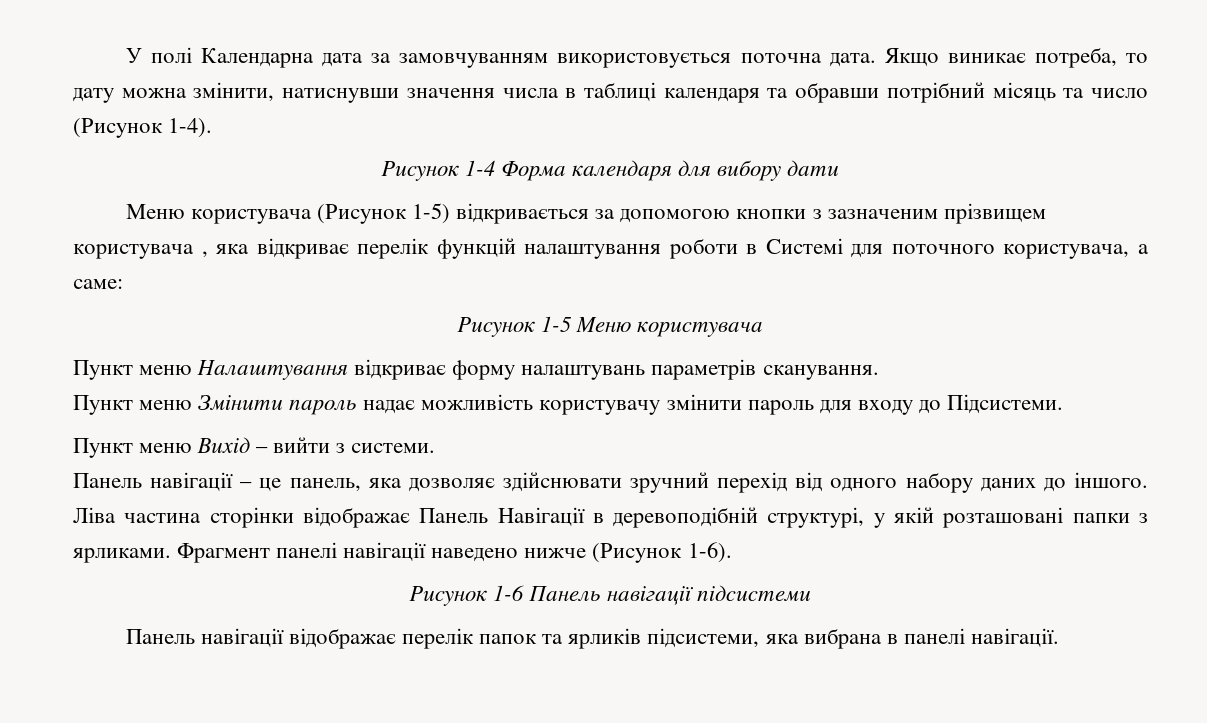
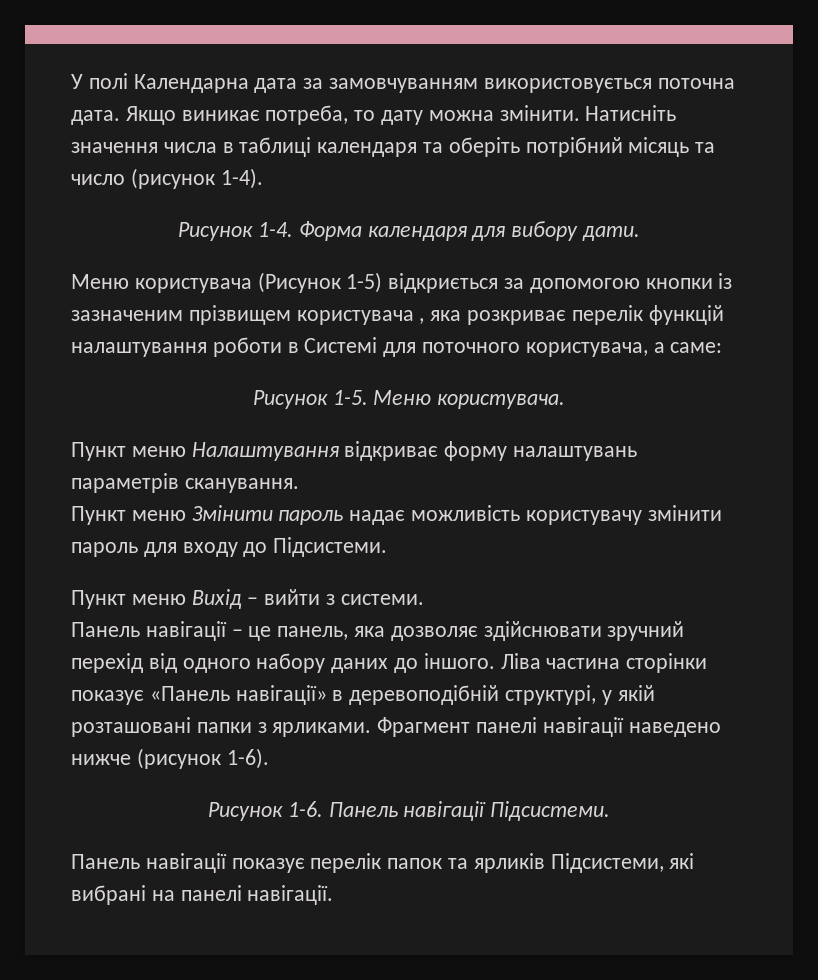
- Якщо виникає потреба, то дату можна змінити, натиснувши значення числа в таблиці календаря та обравши потрібний місяць та число (Рисунок 1-4).
+ Якщо виникає потреба, то дату можна змінити. Натисніть значення числа в таблиці календаря та оберіть потрібний місяць та число (рисунок 1-4).
- Рисунок 1-4 Форма календаря для вибору дати
+ Рисунок 1-4. Форма календаря для вибору дати.
- Меню користувача (Рисунок 1-5) відкривається за допомогою кнопки з зазначеним прізвищем користувача , яка відкриває перелік функцій налаштування роботи в Системі для поточного користувача, а саме:
+ Меню користувача (Рисунок 1-5) відкриється за допомогою кнопки із зазначеним прізвищем користувача , яка розкриває перелік функцій налаштування роботи в Системі для поточного користувача, а саме:
- Рисунок 1-5 Меню користувача
+ Рисунок 1-5. Меню користувача.
- Ліва частина сторінки відображає Панель Навігації в деревоподібній структурі, у якій розташовані папки з ярликами.
+ Ліва частина сторінки показує «Панель навігації» в деревоподібній структурі, у якій розташовані папки з ярликами.
- Фрагмент панелі навігації наведено нижче (Рисунок 1-6).
+ Фрагмент панелі навігації наведено нижче (рисунок 1-6).
- Рисунок 1-6 Панель навігації підсистеми
- Панель навігації відображає перелік папок та ярликів підсистеми, яка вибрана в панелі навігації.
+ Рисунок 1-6. Панель навігації Підсистеми.
+ Панель навігації показує перелік папок та ярликів Підсистеми, які вибрані на панелі навігації.

